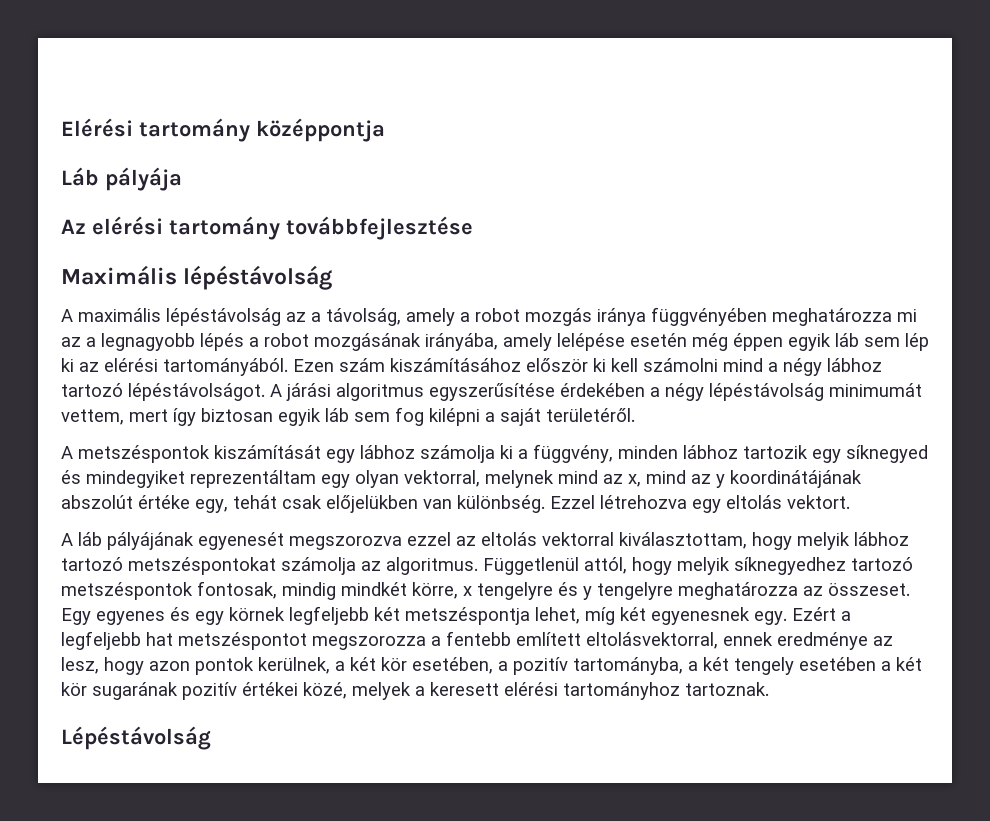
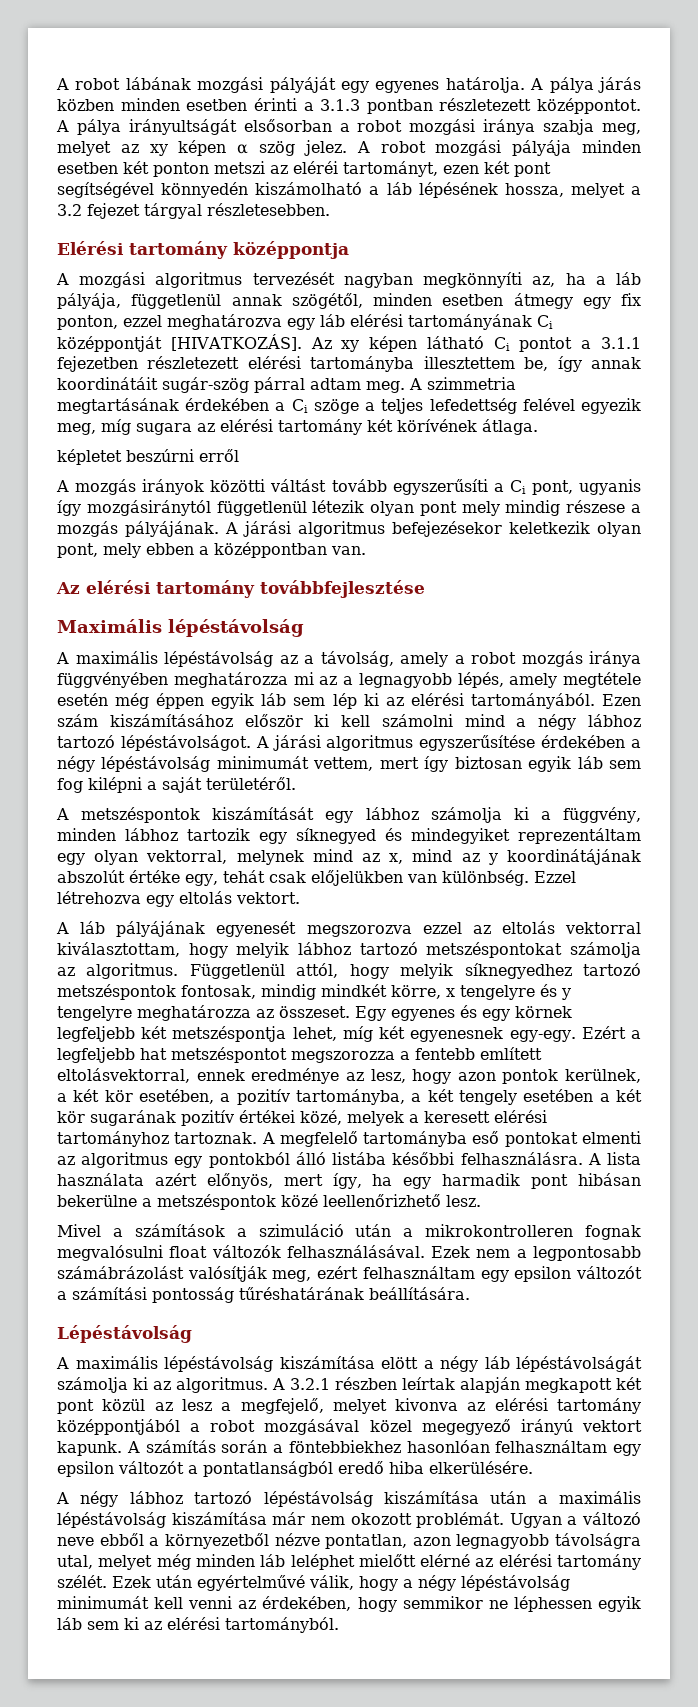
+ A robot lábának mozgási pályáját egy egyenes határolja. A pálya járás közben minden esetben érinti a 3.1.3 pontban részletezett középpontot. A pálya irányultságát elsősorban a robot mozgási iránya szabja meg, melyet az xy képen α szög jelez. A robot mozgási pályája minden esetben két ponton metszi az eléréi tartományt, ezen két pont segítségével könnyedén kiszámolható a láb lépésének hossza, melyet a 3.2 fejezet tárgyal részletesebben.
  Elérési tartomány középpontja
- Láb pályája
+ A mozgási algoritmus tervezését nagyban megkönnyíti az, ha a láb pályája, függetlenül annak szögétől, minden esetben átmegy egy fix ponton, ezzel meghatározva egy láb elérési tartományának Ci középpontját [HIVATKOZÁS]. Az xy képen látható Ci pontot a 3.1.1 fejezetben részletezett elérési tartományba illesztettem be, így annak koordinátáit sugár-szög párral adtam meg. A szimmetria megtartásának érdekében a Ci szöge a teljes lefedettség felével egyezik meg, míg sugara az elérési tartomány két körívének átlaga.
+ képletet beszúrni erről
+ A mozgás irányok közötti váltást tovább egyszerűsíti a Ci pont, ugyanis így mozgásiránytól függetlenül létezik olyan pont mely mindig részese a mozgás pályájának. A járási algoritmus befejezésekor keletkezik olyan pont, mely ebben a középpontban van.
- A maximális lépéstávolság az a távolság, amely a robot mozgás iránya függvényében meghatározza mi az a legnagyobb lépés a robot mozgásának irányába, amely lelépése esetén még éppen egyik láb sem lép ki az elérési tartományából.
+ A maximális lépéstávolság az a távolság, amely a robot mozgás iránya függvényében meghatározza mi az a legnagyobb lépés, amely megtétele esetén még éppen egyik láb sem lép ki az elérési tartományából.
- Egy egyenes és egy körnek legfeljebb két metszéspontja lehet, míg két egyenesnek egy.
+ Egy egyenes és egy körnek legfeljebb két metszéspontja lehet, míg két egyenesnek egy-egy.
- Ezért a legfeljebb hat metszéspontot megszorozza a fentebb említett eltolásvektorral, ennek eredménye az lesz, hogy azon pontok kerülnek, a két kör esetében, a pozitív tartományba, a két tengely esetében a két kör sugarának pozitív értékei közé, melyek a keresett elérési tartományhoz tartoznak.
+ Ezért a legfeljebb hat metszéspontot megszorozza a fentebb említett eltolásvektorral, ennek eredménye az lesz, hogy azon pontok kerülnek, a két kör esetében, a pozitív tartományba, a két tengely esetében a két kör sugarának pozitív értékei közé, melyek a keresett elérési tartományhoz tartoznak. A megfelelő tartományba eső pontokat elmenti az algoritmus egy pontokból álló listába későbbi felhasználásra. A lista használata azért előnyös, mert így, ha egy harmadik pont hibásan bekerülne a metszéspontok közé leellenőrizhető lesz.
+ Mivel a számítások a szimuláció után a mikrokontrolleren fognak megvalósulni float változók felhasználásával. Ezek nem a legpontosabb számábrázolást valósítják meg, ezért felhasználtam egy epsilon változót a számítási pontosság tűréshatárának beállítására.
  Lépéstávolság
+ A maximális lépéstávolság kiszámítása elött a négy láb lépéstávolságát számolja ki az algoritmus. A 3.2.1 részben leírtak alapján megkapott két pont közül az lesz a megfejelő, melyet kivonva az elérési tartomány középpontjából a robot mozgásával közel megegyező irányú vektort kapunk. A számítás során a föntebbiekhez hasonlóan felhasználtam egy epsilon változót a pontatlanságból eredő hiba elkerülésére.
+ A négy lábhoz tartozó lépéstávolság kiszámítása után a maximális lépéstávolság kiszámítása már nem okozott problémát. Ugyan a változó neve ebből a környezetből nézve pontatlan, azon legnagyobb távolságra utal, melyet még minden láb leléphet mielőtt elérné az elérési tartomány szélét. Ezek után egyértelművé válik, hogy a négy lépéstávolság minimumát kell venni az érdekében, hogy semmikor ne léphessen egyik láb sem ki az elérési tartományból.

